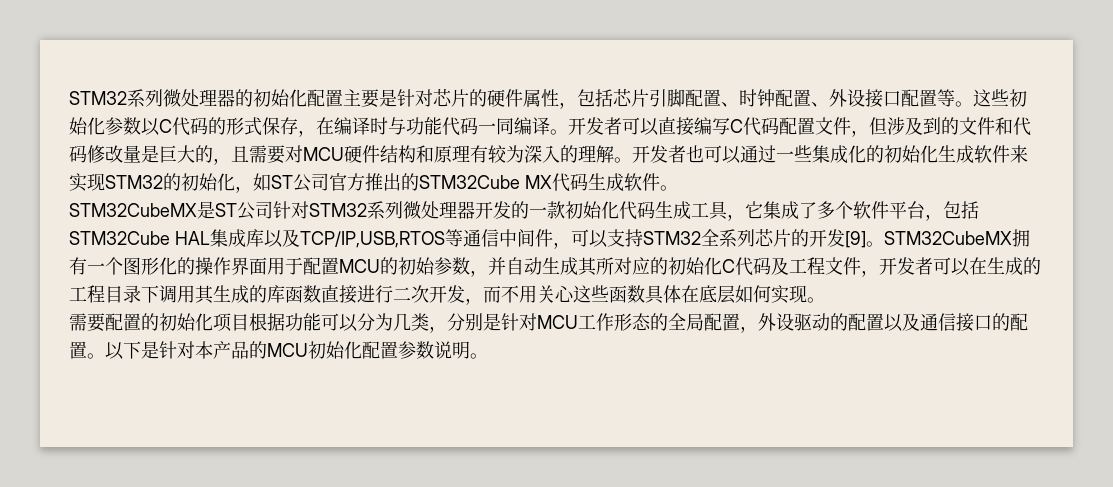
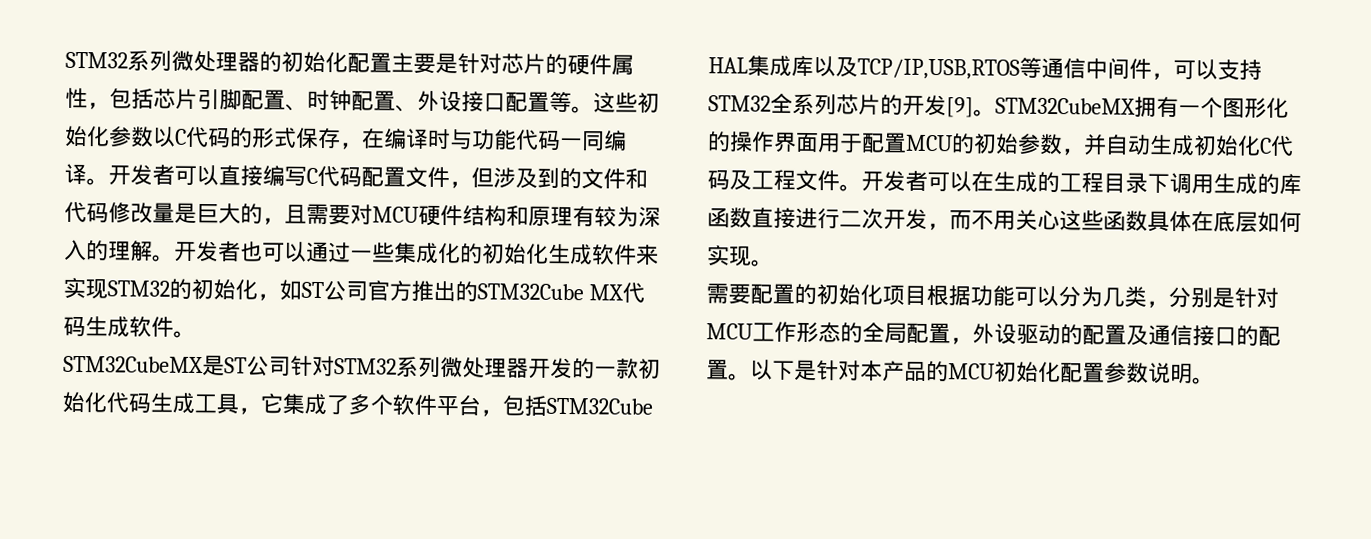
- STM32CubeMX拥有一个图形化的操作界面用于配置MCU的初始参数，并自动生成其所对应的初始化C代码及工程文件，开发者可以在生成的工程目录下调用其生成的库函数直接进行二次开发，而不用关心这些函数具体在底层如何实现。
+ STM32CubeMX拥有一个图形化的操作界面用于配置MCU的初始参数，并自动生成初始化C代码及工程文件。开发者可以在生成的工程目录下调用生成的库函数直接进行二次开发，而不用关心这些函数具体在底层如何实现。
- 需要配置的初始化项目根据功能可以分为几类，分别是针对MCU工作形态的全局配置，外设驱动的配置以及通信接口的配置。
+ 需要配置的初始化项目根据功能可以分为几类，分别是针对MCU工作形态的全局配置，外设驱动的配置及通信接口的配置。

